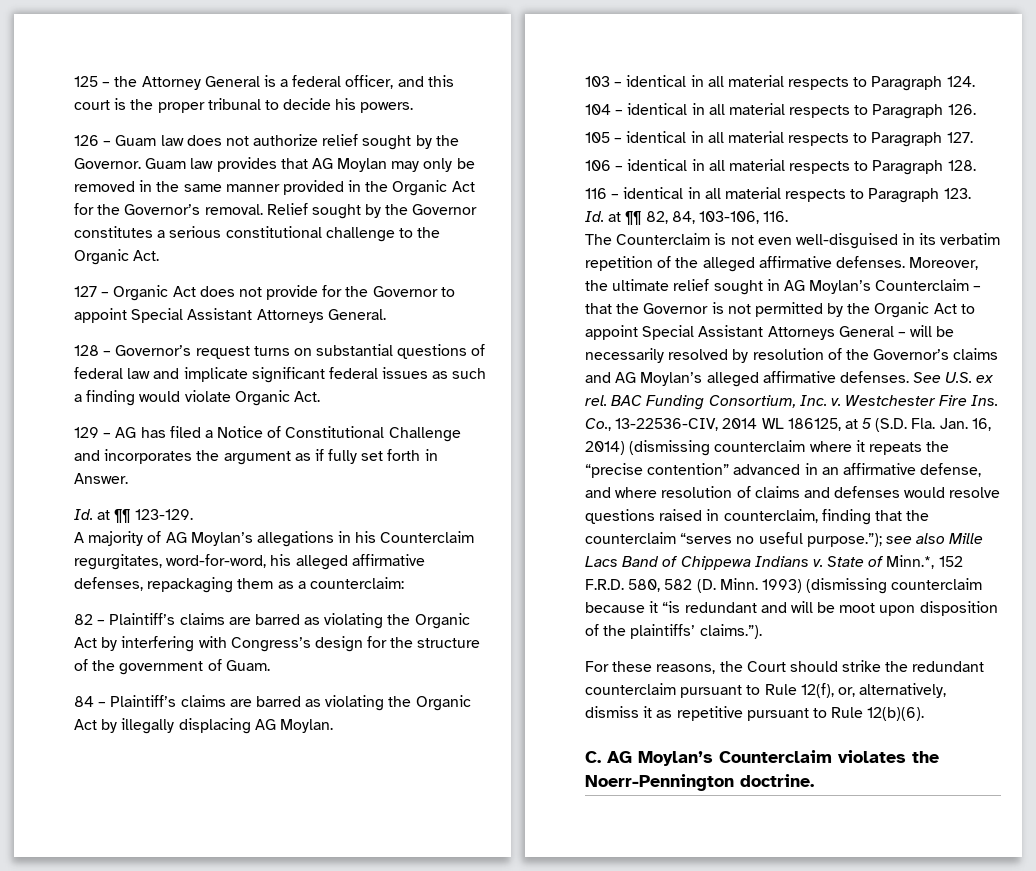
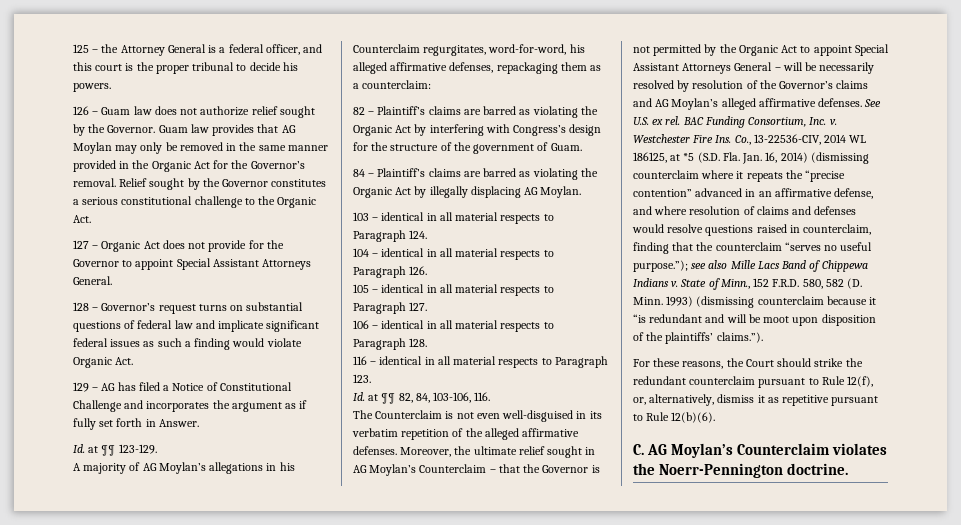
- Westchester Fire Ins. Co., 13-22536-CIV, 2014 WL 186125, at 5 (S.D. Fla. Jan. 16, 2014) (dismissing counterclaim where it repeats the “precise contention” advanced in an affirmative defense, and where resolution of claims and defenses would resolve questions raised in counterclaim, finding that the counterclaim “serves no useful purpose.”); see also Mille Lacs Band of Chippewa Indians v.
+ Westchester Fire Ins. Co., 13-22536-CIV, 2014 WL 186125, at *5 (S.D. Fla. Jan. 16, 2014) (dismissing counterclaim where it repeats the “precise contention” advanced in an affirmative defense, and where resolution of claims and defenses would resolve questions raised in counterclaim, finding that the counterclaim “serves no useful purpose.”); see also Mille Lacs Band of Chippewa Indians v.
- State of Minn.*, 152 F.R.D. 580, 582 (D. Minn.
+ State of Minn., 152 F.R.D. 580, 582 (D. Minn.

